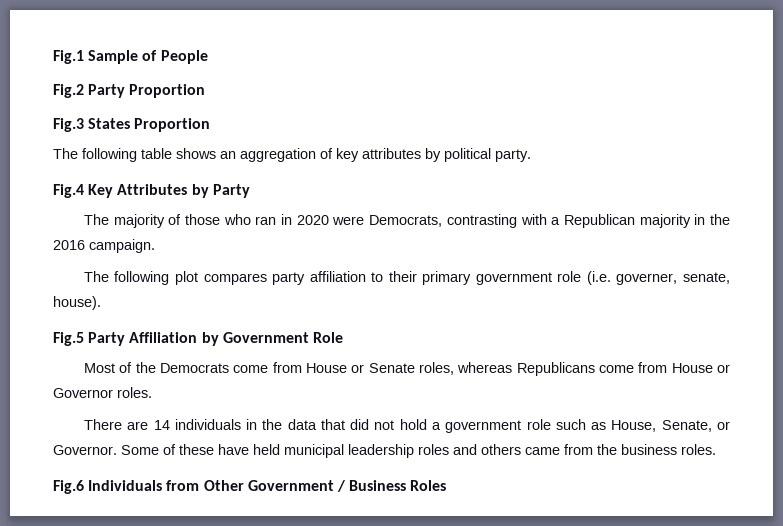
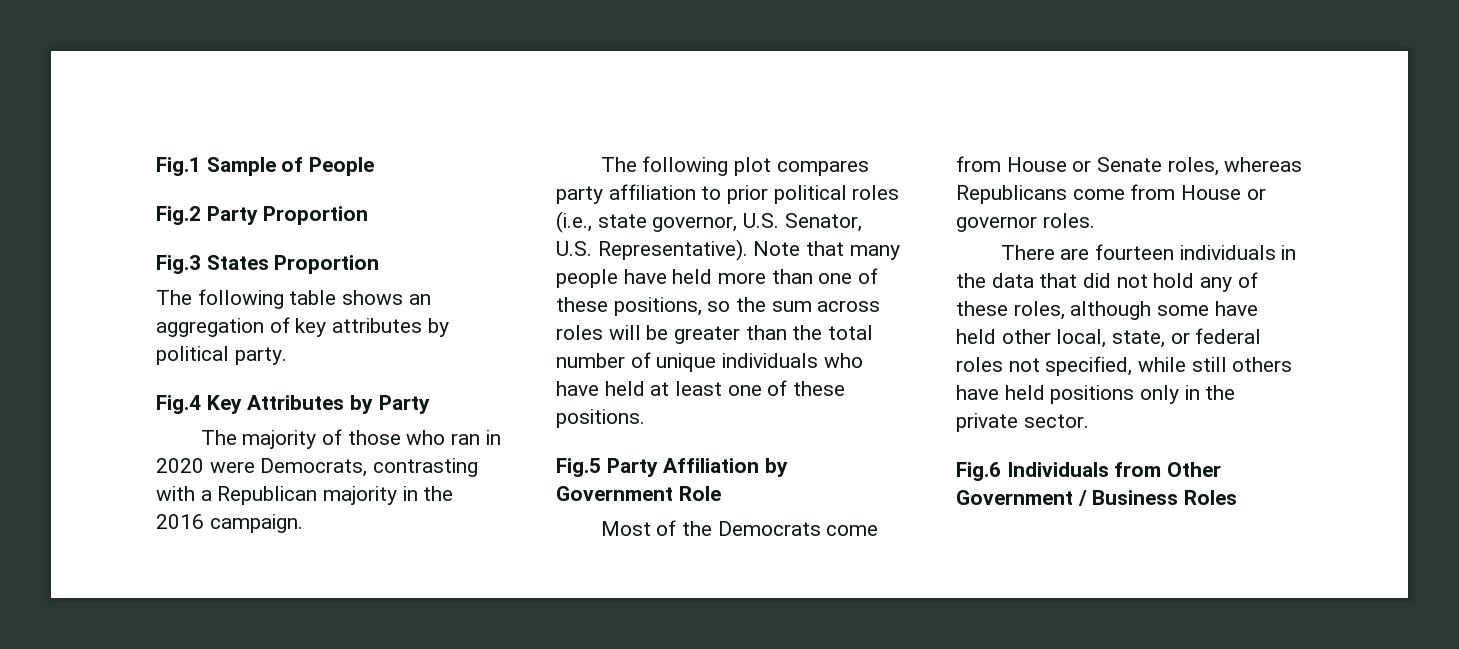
- The following plot compares party affiliation to their primary government role (i.e. governer, senate, house).
+ The following plot compares party affiliation to prior political roles (i.e., state governor, U.S. Senator, U.S. Representative). Note that many people have held more than one of these positions, so the sum across roles will be greater than the total number of unique individuals who have held at least one of these positions.
- Most of the Democrats come from House or Senate roles, whereas Republicans come from House or Governor roles.
+ Most of the Democrats come from House or Senate roles, whereas Republicans come from House or governor roles.
- There are 14 individuals in the data that did not hold a government role such as House, Senate, or Governor. Some of these have held municipal leadership roles and others came from the business roles.
+ There are fourteen individuals in the data that did not hold any of these roles, although some have held other local, state, or federal roles not specified, while still others have held positions only in the private sector.

